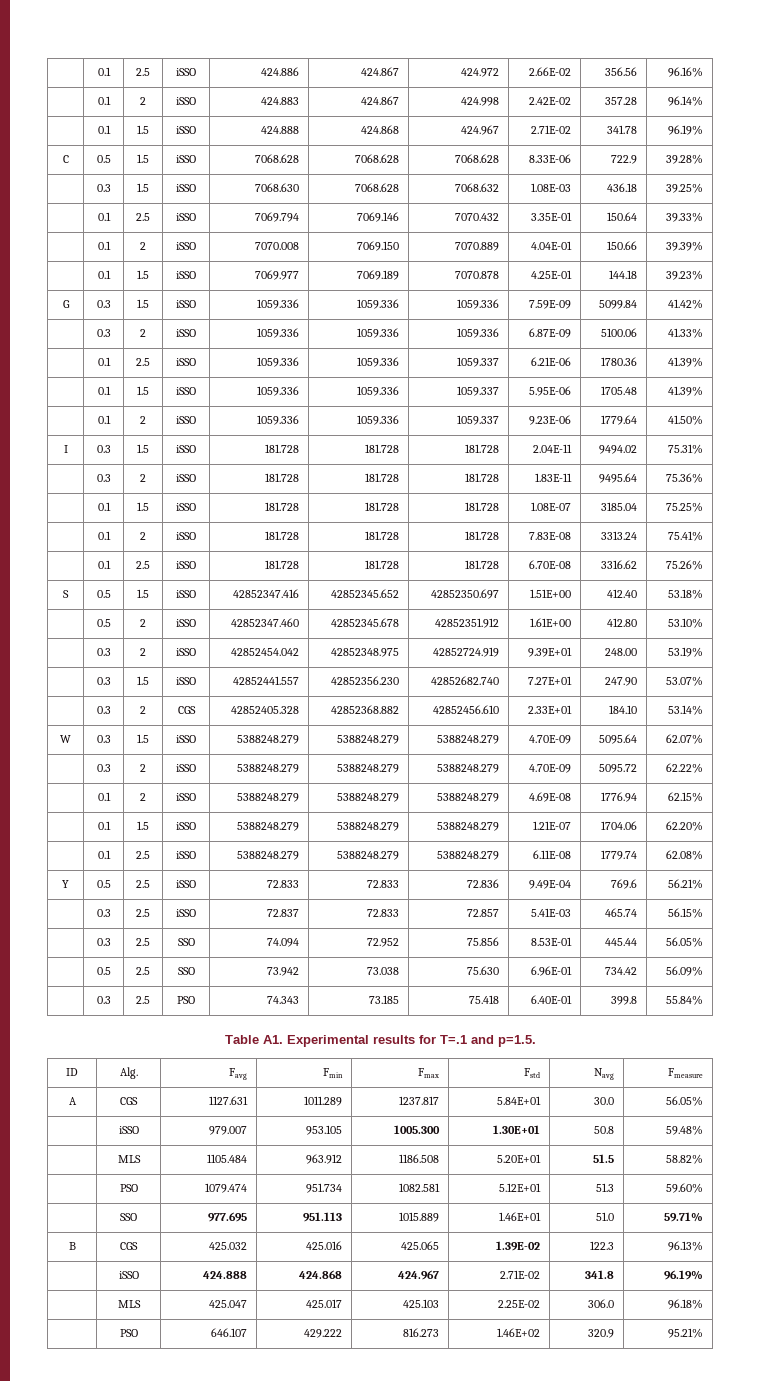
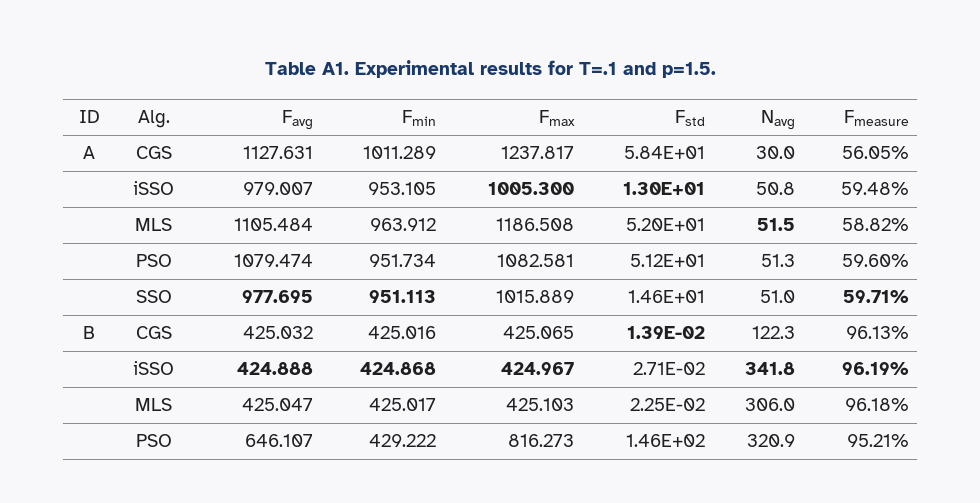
- | 0.1 | 2.5 | iSSO | 424.886 | 424.867 | 424.972 | 2.66E-02 | 356.56 | 96.16%
- | 0.1 | 2 | iSSO | 424.883 | 424.867 | 424.998 | 2.42E-02 | 357.28 | 96.14%
- | 0.1 | 1.5 | iSSO | 424.888 | 424.868 | 424.967 | 2.71E-02 | 341.78 | 96.19%
- C | 0.5 | 1.5 | iSSO | 7068.628 | 7068.628 | 7068.628 | 8.33E-06 | 722.9 | 39.28%
- | 0.3 | 1.5 | iSSO | 7068.630 | 7068.628 | 7068.632 | 1.08E-03 | 436.18 | 39.25%
- | 0.1 | 2.5 | iSSO | 7069.794 | 7069.146 | 7070.432 | 3.35E-01 | 150.64 | 39.33%
- | 0.1 | 2 | iSSO | 7070.008 | 7069.150 | 7070.889 | 4.04E-01 | 150.66 | 39.39%
- | 0.1 | 1.5 | iSSO | 7069.977 | 7069.189 | 7070.878 | 4.25E-01 | 144.18 | 39.23%
- G | 0.3 | 1.5 | iSSO | 1059.336 | 1059.336 | 1059.336 | 7.59E-09 | 5099.84 | 41.42%
- | 0.3 | 2 | iSSO | 1059.336 | 1059.336 | 1059.336 | 6.87E-09 | 5100.06 | 41.33%
- | 0.1 | 2.5 | iSSO | 1059.336 | 1059.336 | 1059.337 | 6.21E-06 | 1780.36 | 41.39%
- | 0.1 | 1.5 | iSSO | 1059.336 | 1059.336 | 1059.337 | 5.95E-06 | 1705.48 | 41.39%
- | 0.1 | 2 | iSSO | 1059.336 | 1059.336 | 1059.337 | 9.23E-06 | 1779.64 | 41.50%
- I | 0.3 | 1.5 | iSSO | 181.728 | 181.728 | 181.728 | 2.04E-11 | 9494.02 | 75.31%
- | 0.3 | 2 | iSSO | 181.728 | 181.728 | 181.728 | 1.83E-11 | 9495.64 | 75.36%
- | 0.1 | 1.5 | iSSO | 181.728 | 181.728 | 181.728 | 1.08E-07 | 3185.04 | 75.25%
- | 0.1 | 2 | iSSO | 181.728 | 181.728 | 181.728 | 7.83E-08 | 3313.24 | 75.41%
- | 0.1 | 2.5 | iSSO | 181.728 | 181.728 | 181.728 | 6.70E-08 | 3316.62 | 75.26%
- S | 0.5 | 1.5 | iSSO | 42852347.416 | 42852345.652 | 42852350.697 | 1.51E+00 | 412.40 | 53.18%
- | 0.5 | 2 | iSSO | 42852347.460 | 42852345.678 | 42852351.912 | 1.61E+00 | 412.80 | 53.10%
- | 0.3 | 2 | iSSO | 42852454.042 | 42852348.975 | 42852724.919 | 9.39E+01 | 248.00 | 53.19%
- | 0.3 | 1.5 | iSSO | 42852441.557 | 42852356.230 | 42852682.740 | 7.27E+01 | 247.90 | 53.07%
- | 0.3 | 2 | CGS | 42852405.328 | 42852368.882 | 42852456.610 | 2.33E+01 | 184.10 | 53.14%
- W | 0.3 | 1.5 | iSSO | 5388248.279 | 5388248.279 | 5388248.279 | 4.70E-09 | 5095.64 | 62.07%
- | 0.3 | 2 | iSSO | 5388248.279 | 5388248.279 | 5388248.279 | 4.70E-09 | 5095.72 | 62.22%
- | 0.1 | 2 | iSSO | 5388248.279 | 5388248.279 | 5388248.279 | 4.69E-08 | 1776.94 | 62.15%
- | 0.1 | 1.5 | iSSO | 5388248.279 | 5388248.279 | 5388248.279 | 1.21E-07 | 1704.06 | 62.20%
- | 0.1 | 2.5 | iSSO | 5388248.279 | 5388248.279 | 5388248.279 | 6.11E-08 | 1779.74 | 62.08%
- Y | 0.5 | 2.5 | iSSO | 72.833 | 72.833 | 72.836 | 9.49E-04 | 769.6 | 56.21%
- | 0.3 | 2.5 | iSSO | 72.837 | 72.833 | 72.857 | 5.41E-03 | 465.74 | 56.15%
- | 0.3 | 2.5 | SSO | 74.094 | 72.952 | 75.856 | 8.53E-01 | 445.44 | 56.05%
- | 0.5 | 2.5 | SSO | 73.942 | 73.038 | 75.630 | 6.96E-01 | 734.42 | 56.09%
- | 0.3 | 2.5 | PSO | 74.343 | 73.185 | 75.418 | 6.40E-01 | 399.8 | 55.84%

